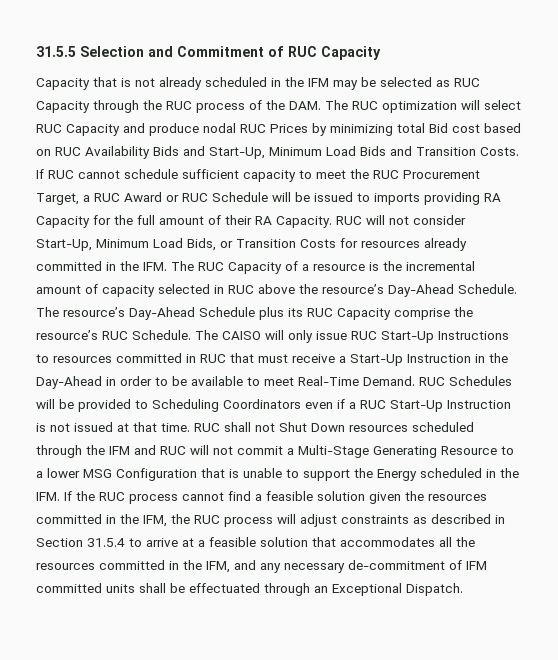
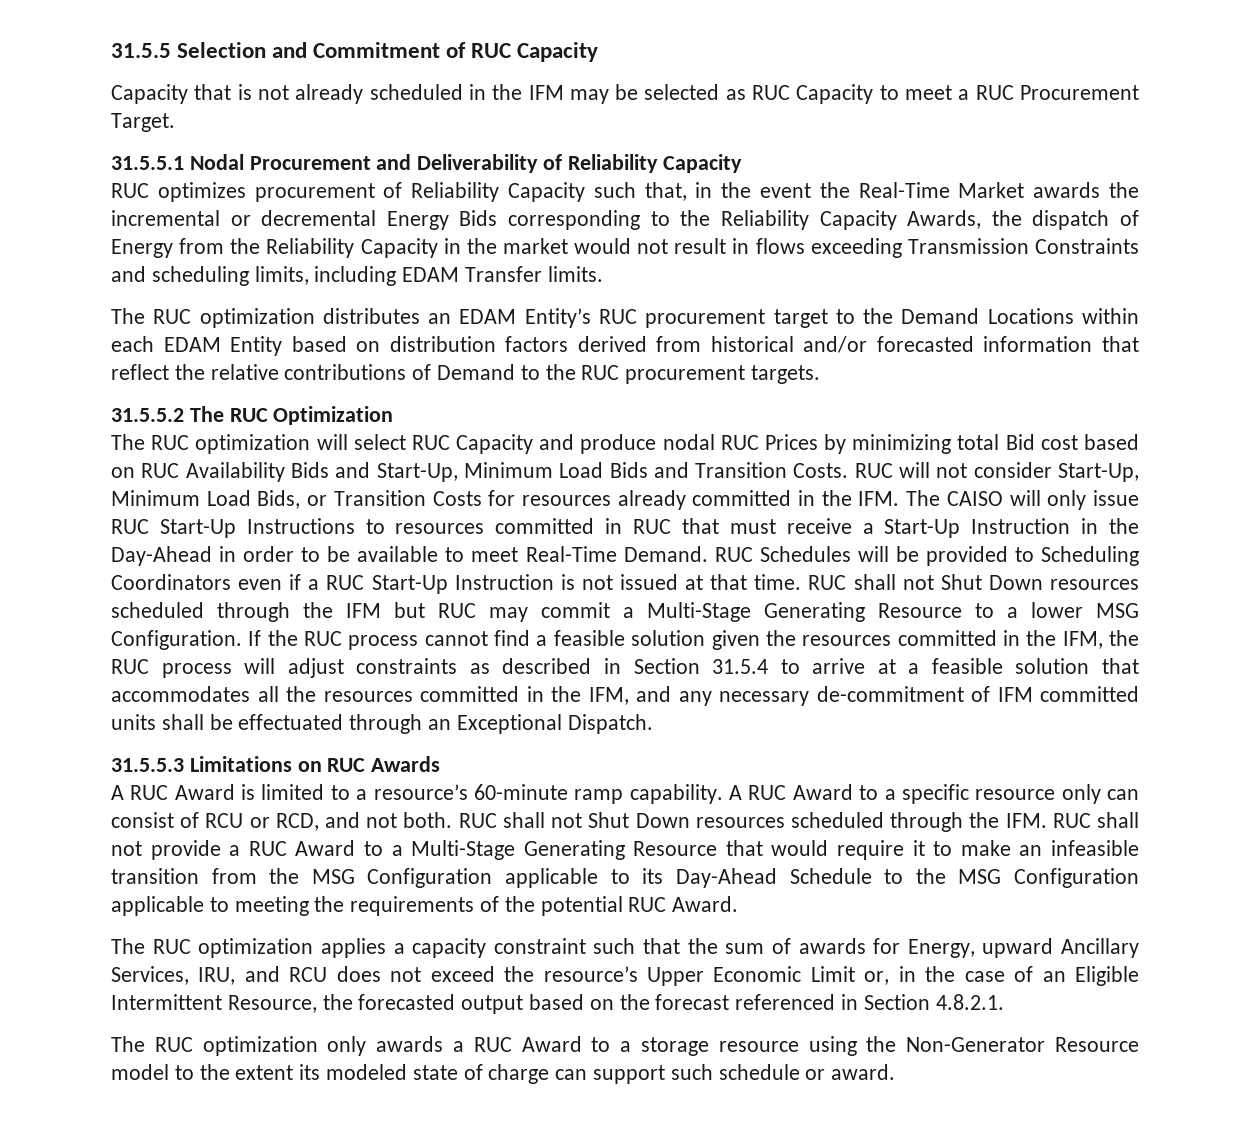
- Capacity that is not already scheduled in the IFM may be selected as RUC Capacity through the RUC process of the DAM. The RUC optimization will select RUC Capacity and produce nodal RUC Prices by minimizing total Bid cost based on RUC Availability Bids and Start-Up, Minimum Load Bids and Transition Costs.
+ Capacity that is not already scheduled in the IFM may be selected as RUC Capacity to meet a RUC Procurement Target.
+ 31.5.5.1 Nodal Procurement and Deliverability of Reliability Capacity
+ RUC optimizes procurement of Reliability Capacity such that, in the event the Real-Time Market awards the incremental or decremental Energy Bids corresponding to the Reliability Capacity Awards, the dispatch of Energy from the Reliability Capacity in the market would not result in flows exceeding Transmission Constraints and scheduling limits, including EDAM Transfer limits.
+ The RUC optimization distributes an EDAM Entity’s RUC procurement target to the Demand Locations within each EDAM Entity based on distribution factors derived from historical and/or forecasted information that reflect the relative contributions of Demand to the RUC procurement targets.
+ 31.5.5.2 The RUC Optimization
+ The RUC optimization will select RUC Capacity and produce nodal RUC Prices by minimizing total Bid cost based on RUC Availability Bids and Start-Up, Minimum Load Bids and Transition Costs.
- If RUC cannot schedule sufficient capacity to meet the RUC Procurement Target, a RUC Award or RUC Schedule will be issued to imports providing RA Capacity for the full amount of their RA Capacity.
- RUC will not consider Start-Up, Minimum Load Bids, or Transition Costs for resources already committed in the IFM. The RUC Capacity of a resource is the incremental amount of capacity selected in RUC above the resource’s Day-Ahead Schedule. The resource’s Day-Ahead Schedule plus its RUC Capacity comprise the resource’s RUC Schedule. The CAISO will only issue RUC Start-Up Instructions to resources committed in RUC that must receive a Start-Up Instruction in the Day-Ahead in order to be available to meet Real-Time Demand.
+ RUC will not consider Start-Up, Minimum Load Bids, or Transition Costs for resources already committed in the IFM. The CAISO will only issue RUC Start-Up Instructions to resources committed in RUC that must receive a Start-Up Instruction in the Day-Ahead in order to be available to meet Real-Time Demand.
- RUC shall not Shut Down resources scheduled through the IFM and RUC will not commit a Multi-Stage Generating Resource to a lower MSG Configuration that is unable to support the Energy scheduled in the IFM. If the RUC process cannot find a feasible solution given the resources committed in the IFM, the RUC process will adjust constraints as described in Section 31.5.4 to arrive at a feasible solution that accommodates all the resources committed in the IFM, and any necessary de-commitment of IFM committed units shall be effectuated through an Exceptional Dispatch.
+ RUC shall not Shut Down resources scheduled through the IFM but RUC may commit a Multi-Stage Generating Resource to a lower MSG Configuration. If the RUC process cannot find a feasible solution given the resources committed in the IFM, the RUC process will adjust constraints as described in Section 31.5.4 to arrive at a feasible solution that accommodates all the resources committed in the IFM, and any necessary de-commitment of IFM committed units shall be effectuated through an Exceptional Dispatch.
+ 31.5.5.3 Limitations on RUC Awards
+ A RUC Award is limited to a resource’s 60-minute ramp capability. A RUC Award to a specific resource only can consist of RCU or RCD, and not both. RUC shall not Shut Down resources scheduled through the IFM. RUC shall not provide a RUC Award to a Multi-Stage Generating Resource that would require it to make an infeasible transition from the MSG Configuration applicable to its Day-Ahead Schedule to the MSG Configuration applicable to meeting the requirements of the potential RUC Award.
+ The RUC optimization applies a capacity constraint such that the sum of awards for Energy, upward Ancillary Services, IRU, and RCU does not exceed the resource’s Upper Economic Limit or, in the case of an Eligible Intermittent Resource, the forecasted output based on the forecast referenced in Section 4.8.2.1.
+ The RUC optimization only awards a RUC Award to a storage resource using the Non-Generator Resource model to the extent its modeled state of charge can support such schedule or award.

